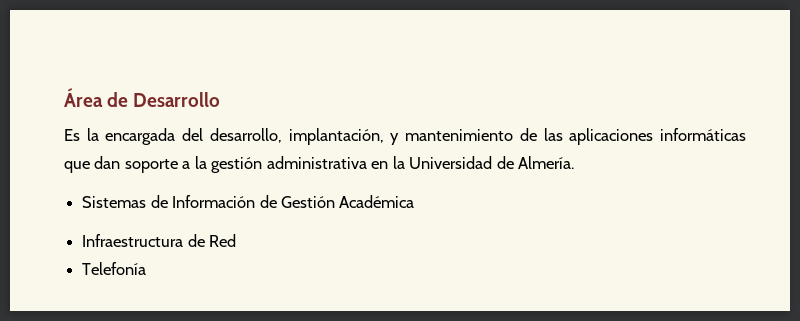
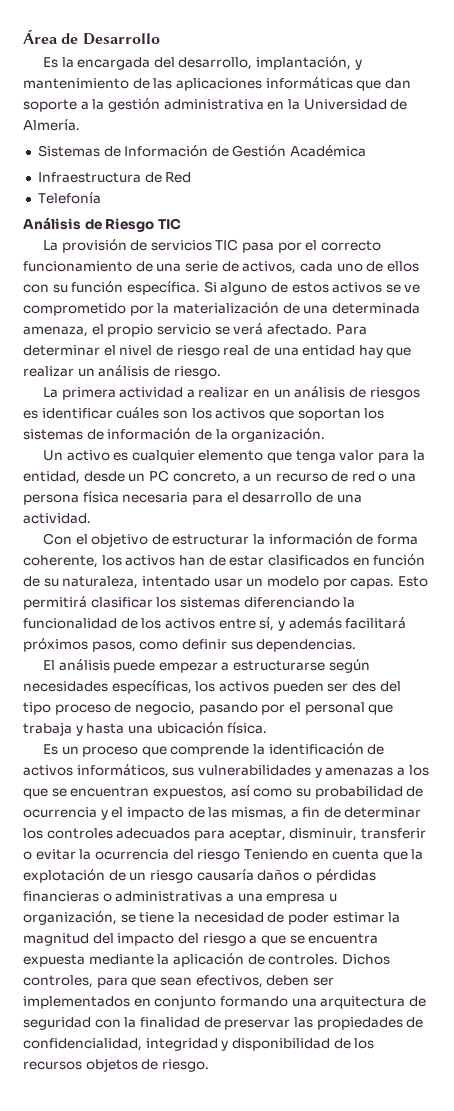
+ Análisis de Riesgo TIC
+ La provisión de servicios TIC pasa por el correcto funcionamiento de una serie de activos, cada uno de ellos con su función específica. Si alguno de estos activos se ve comprometido por la materialización de una determinada amenaza, el propio servicio se verá afectado. Para determinar el nivel de riesgo real de una entidad hay que realizar un análisis de riesgo.
+ La primera actividad a realizar en un análisis de riesgos es identificar cuáles son los activos que soportan los sistemas de información de la organización.
+ Un activo es cualquier elemento que tenga valor para la entidad, desde un PC concreto, a un recurso de red o una persona física necesaria para el desarrollo de una actividad.
+ Con el objetivo de estructurar la información de forma coherente, los activos han de estar clasificados en función de su naturaleza, intentado usar un modelo por capas. Esto permitirá clasificar los sistemas diferenciando la funcionalidad de los activos entre sí, y además facilitará próximos pasos, como definir sus dependencias.
+ El análisis puede empezar a estructurarse según necesidades específicas, los activos pueden ser des del tipo proceso de negocio, pasando por el personal que trabaja y hasta una ubicación física.
+ Es un proceso que comprende la identificación de activos informáticos, sus vulnerabilidades y amenazas a los que se encuentran expuestos, así como su probabilidad de ocurrencia y el impacto de las mismas, a fin de determinar los controles adecuados para aceptar, disminuir, transferir o evitar la ocurrencia del riesgo Teniendo en cuenta que la explotación de un riesgo causaría daños o pérdidas financieras o administrativas a una empresa u organización, se tiene la necesidad de poder estimar la magnitud del impacto del riesgo a que se encuentra expuesta mediante la aplicación de controles. Dichos controles, para que sean efectivos, deben ser implementados en conjunto formando una arquitectura de seguridad con la finalidad de preservar las propiedades de confidencialidad, integridad y disponibilidad de los recursos objetos de riesgo.

